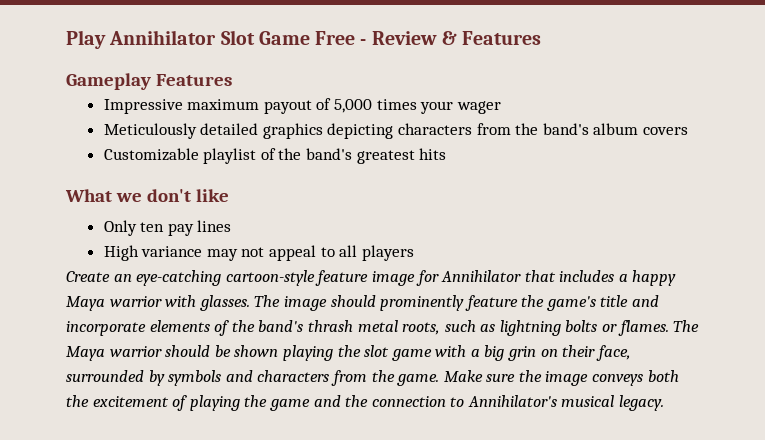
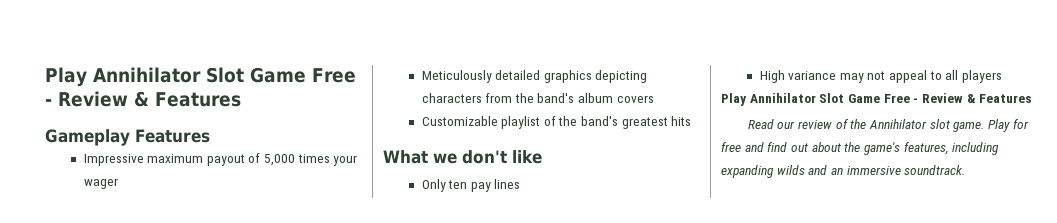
  High variance may not appeal to all players
- Create an eye-catching cartoon-style feature image for Annihilator that includes a happy Maya warrior with glasses. The image should prominently feature the game's title and incorporate elements of the band's thrash metal roots, such as lightning bolts or flames. The Maya warrior should be shown playing the slot game with a big grin on their face, surrounded by symbols and characters from the game. Make sure the image conveys both the excitement of playing the game and the connection to Annihilator's musical legacy.
+ Play Annihilator Slot Game Free - Review & Features
+ Read our review of the Annihilator slot game. Play for free and find out about the game's features, including expanding wilds and an immersive soundtrack.

